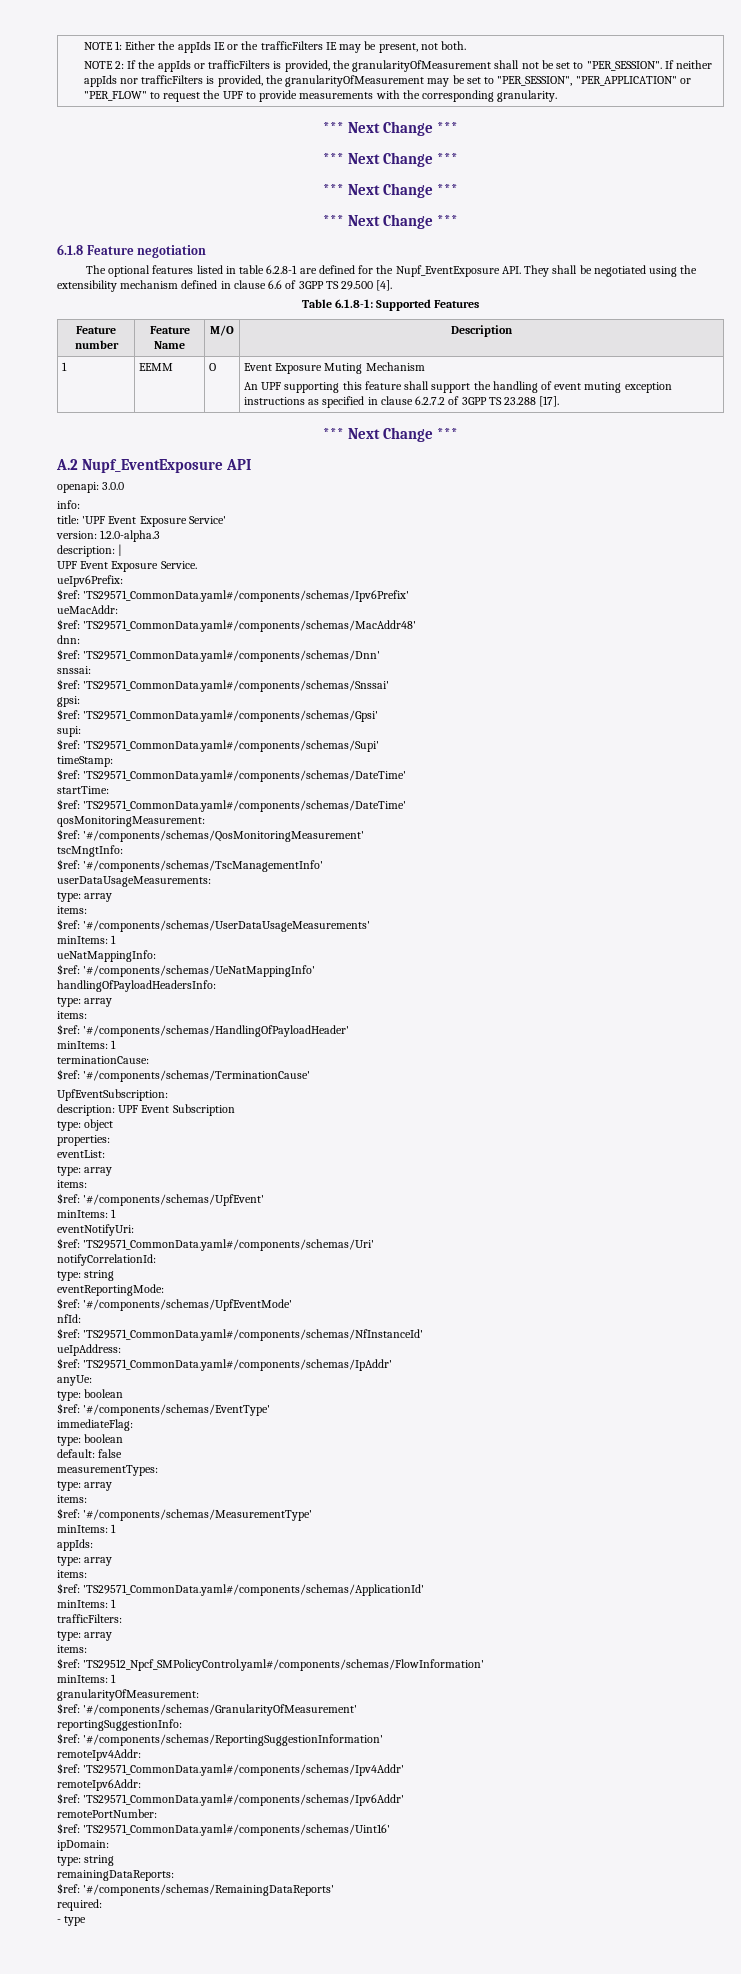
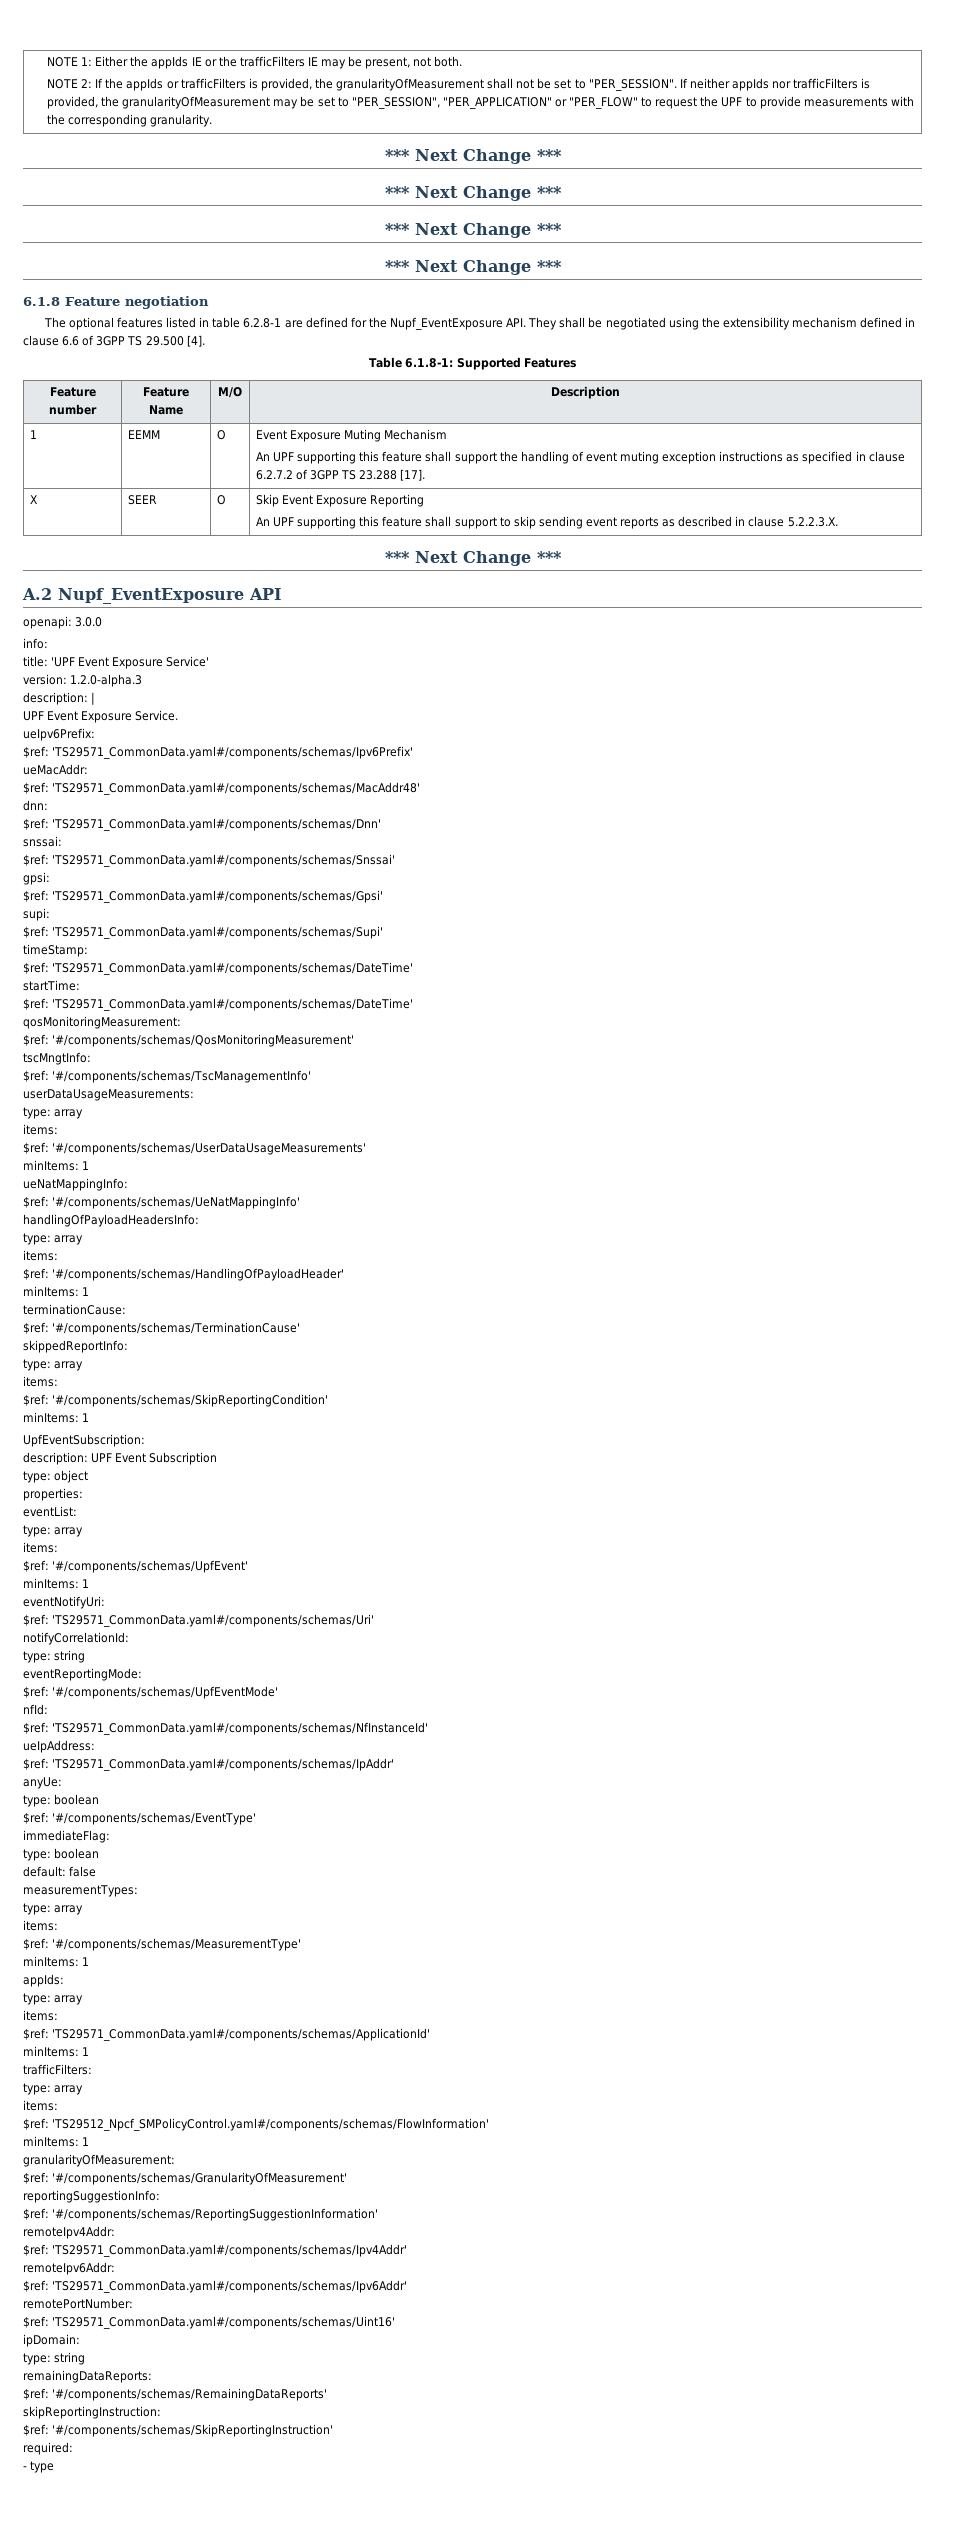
+ X | SEER | O | Skip Event Exposure Reporting
+ An UPF supporting this feature shall support to skip sending event reports as described in clause 5.2.2.3.X.
+ skippedReportInfo:
+ type: array
+ items:
+ $ref: '#/components/schemas/SkipReportingCondition'
+ minItems: 1
+ skipReportingInstruction:
+ $ref: '#/components/schemas/SkipReportingInstruction'

